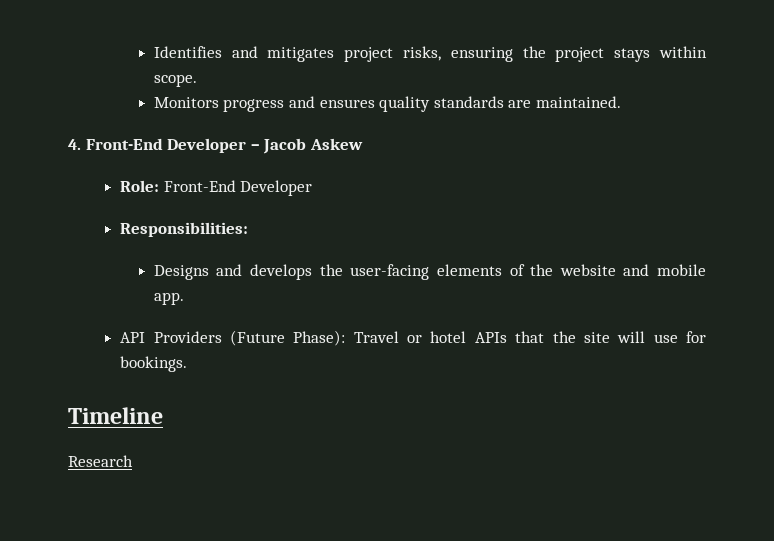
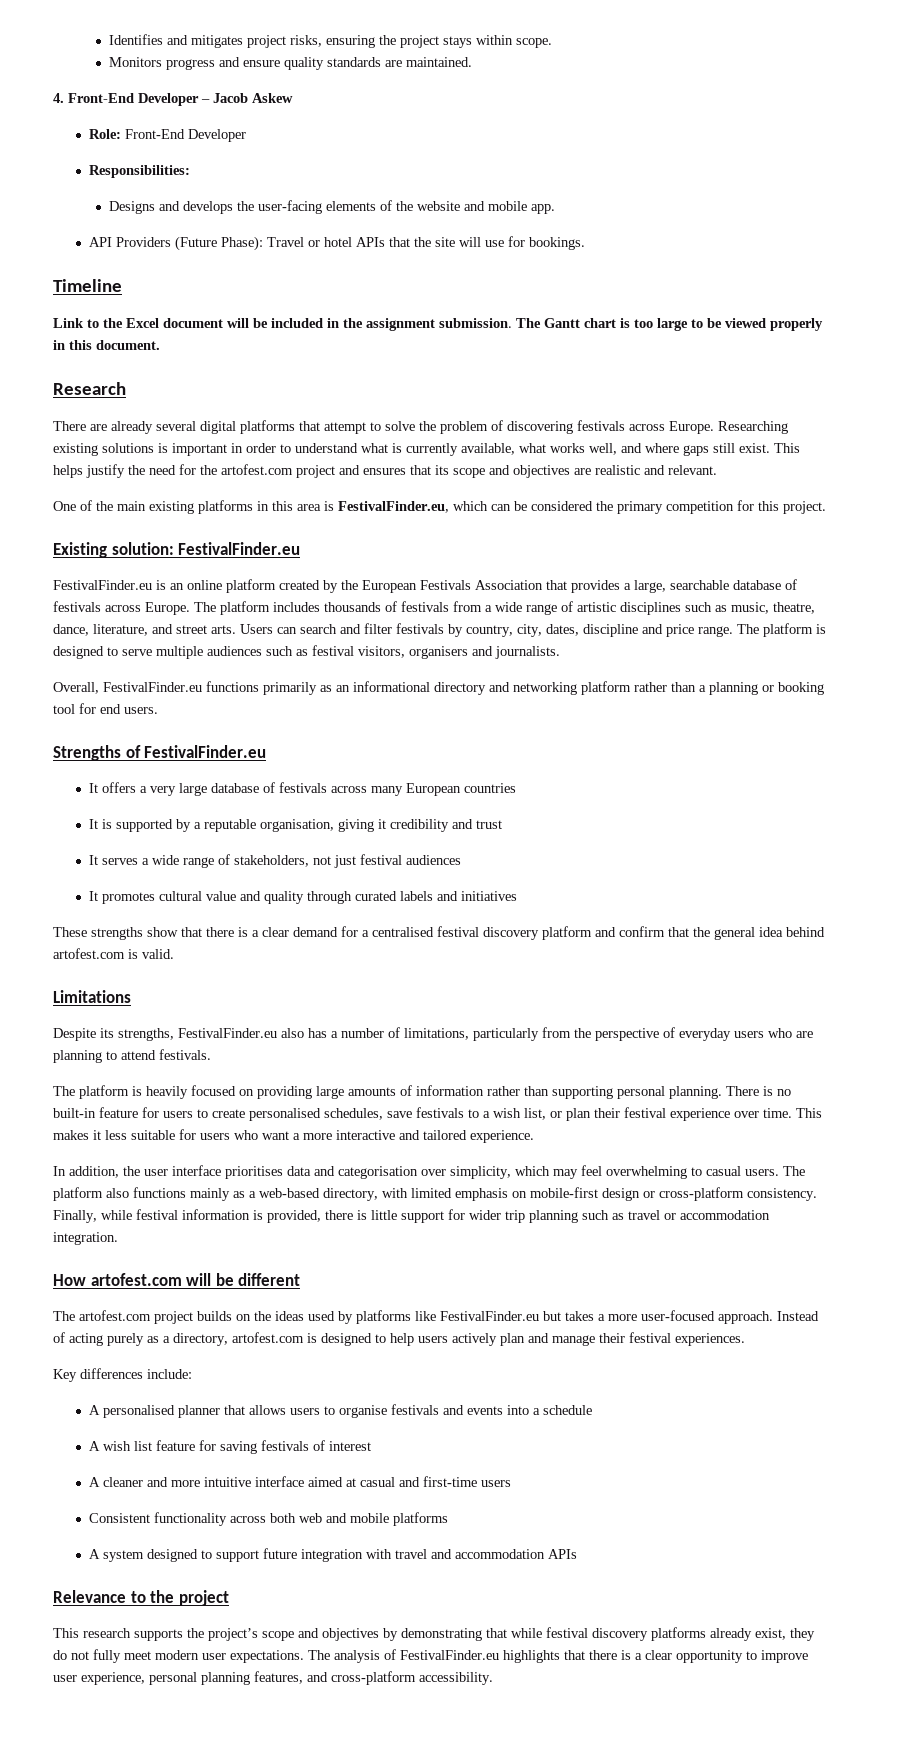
- Monitors progress and ensures quality standards are maintained.
+ Monitors progress and ensure quality standards are maintained.
+ Link to the Excel document will be included in the assignment submission. The Gantt chart is too large to be viewed properly in this document.
  Research
+ There are already several digital platforms that attempt to solve the problem of discovering festivals across Europe. Researching existing solutions is important in order to understand what is currently available, what works well, and where gaps still exist. This helps justify the need for the artofest.com project and ensures that its scope and objectives are realistic and relevant.
+ One of the main existing platforms in this area is FestivalFinder.eu, which can be considered the primary competition for this project.
+ Existing solution: FestivalFinder.eu
+ FestivalFinder.eu is an online platform created by the European Festivals Association that provides a large, searchable database of festivals across Europe. The platform includes thousands of festivals from a wide range of artistic disciplines such as music, theatre, dance, literature, and street arts. Users can search and filter festivals by country, city, dates, discipline and price range. The platform is designed to serve multiple audiences such as festival visitors, organisers and journalists.
+ Overall, FestivalFinder.eu functions primarily as an informational directory and networking platform rather than a planning or booking tool for end users.
+ Strengths of FestivalFinder.eu
+ It offers a very large database of festivals across many European countries
+ It is supported by a reputable organisation, giving it credibility and trust
+ It serves a wide range of stakeholders, not just festival audiences
+ It promotes cultural value and quality through curated labels and initiatives
+ These strengths show that there is a clear demand for a centralised festival discovery platform and confirm that the general idea behind artofest.com is valid.
+ Limitations
+ Despite its strengths, FestivalFinder.eu also has a number of limitations, particularly from the perspective of everyday users who are planning to attend festivals.
+ The platform is heavily focused on providing large amounts of information rather than supporting personal planning. There is no built-in feature for users to create personalised schedules, save festivals to a wish list, or plan their festival experience over time. This makes it less suitable for users who want a more interactive and tailored experience.
+ In addition, the user interface prioritises data and categorisation over simplicity, which may feel overwhelming to casual users. The platform also functions mainly as a web-based directory, with limited emphasis on mobile-first design or cross-platform consistency. Finally, while festival information is provided, there is little support for wider trip planning such as travel or accommodation integration.
+ How artofest.com will be different
+ The artofest.com project builds on the ideas used by platforms like FestivalFinder.eu but takes a more user-focused approach. Instead of acting purely as a directory, artofest.com is designed to help users actively plan and manage their festival experiences.
+ Key differences include:
+ A personalised planner that allows users to organise festivals and events into a schedule
+ A wish list feature for saving festivals of interest
+ A cleaner and more intuitive interface aimed at casual and first-time users
+ Consistent functionality across both web and mobile platforms
+ A system designed to support future integration with travel and accommodation APIs
+ Relevance to the project
+ This research supports the project’s scope and objectives by demonstrating that while festival discovery platforms already exist, they do not fully meet modern user expectations. The analysis of FestivalFinder.eu highlights that there is a clear opportunity to improve user experience, personal planning features, and cross-platform accessibility.

